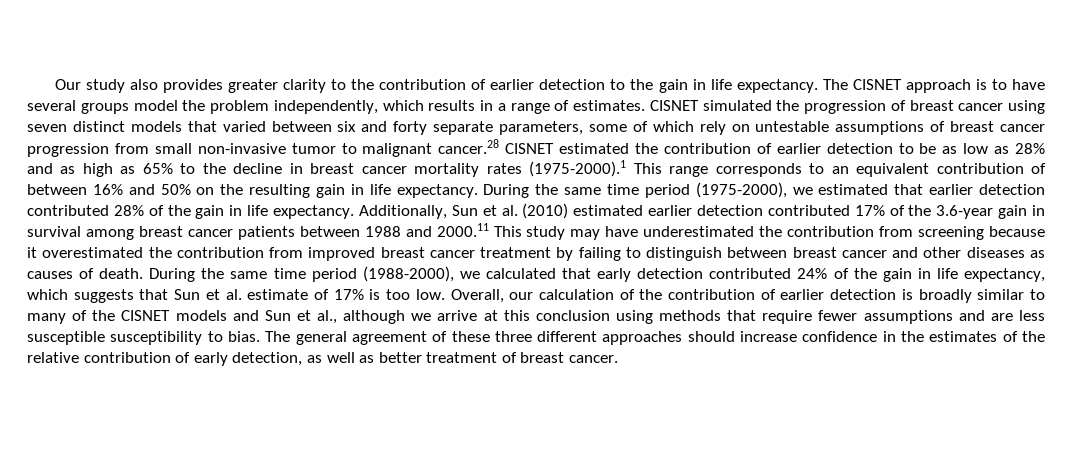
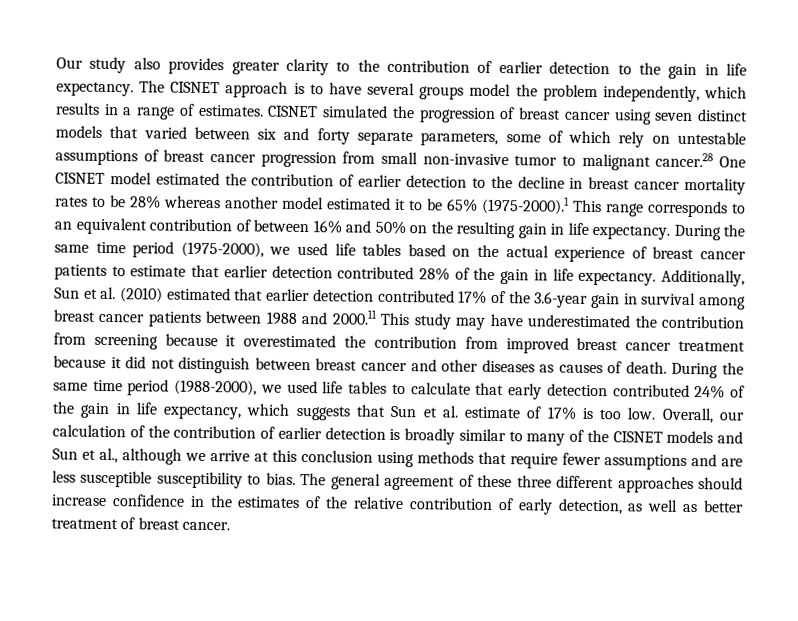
- CISNET simulated the progression of breast cancer using seven distinct models that varied between six and forty separate parameters, some of which rely on untestable assumptions of breast cancer progression from small non-invasive tumor to malignant cancer.28 CISNET estimated the contribution of earlier detection to be as low as 28% and as high as 65% to the decline in breast cancer mortality rates (1975-2000).1 This range corresponds to an equivalent contribution of between 16% and 50% on the resulting gain in life expectancy.
+ CISNET simulated the progression of breast cancer using seven distinct models that varied between six and forty separate parameters, some of which rely on untestable assumptions of breast cancer progression from small non-invasive tumor to malignant cancer.28 One CISNET model estimated the contribution of earlier detection to the decline in breast cancer mortality rates to be 28% whereas another model estimated it to be 65% (1975-2000).1 This range corresponds to an equivalent contribution of between 16% and 50% on the resulting gain in life expectancy.
- During the same time period (1975-2000), we estimated that earlier detection contributed 28% of the gain in life expectancy.
+ During the same time period (1975-2000), we used life tables based on the actual experience of breast cancer patients to estimate that earlier detection contributed 28% of the gain in life expectancy.
- Additionally, Sun et al. (2010) estimated earlier detection contributed 17% of the 3.6-year gain in survival among breast cancer patients between 1988 and 2000.11 This study may have underestimated the contribution from screening because it overestimated the contribution from improved breast cancer treatment by failing to distinguish between breast cancer and other diseases as causes of death.
+ Additionally, Sun et al. (2010) estimated that earlier detection contributed 17% of the 3.6-year gain in survival among breast cancer patients between 1988 and 2000.11 This study may have underestimated the contribution from screening because it overestimated the contribution from improved breast cancer treatment because it did not distinguish between breast cancer and other diseases as causes of death.
- During the same time period (1988-2000), we calculated that early detection contributed 24% of the gain in life expectancy, which suggests that Sun et al. estimate of 17% is too low.
+ During the same time period (1988-2000), we used life tables to calculate that early detection contributed 24% of the gain in life expectancy, which suggests that Sun et al. estimate of 17% is too low.

